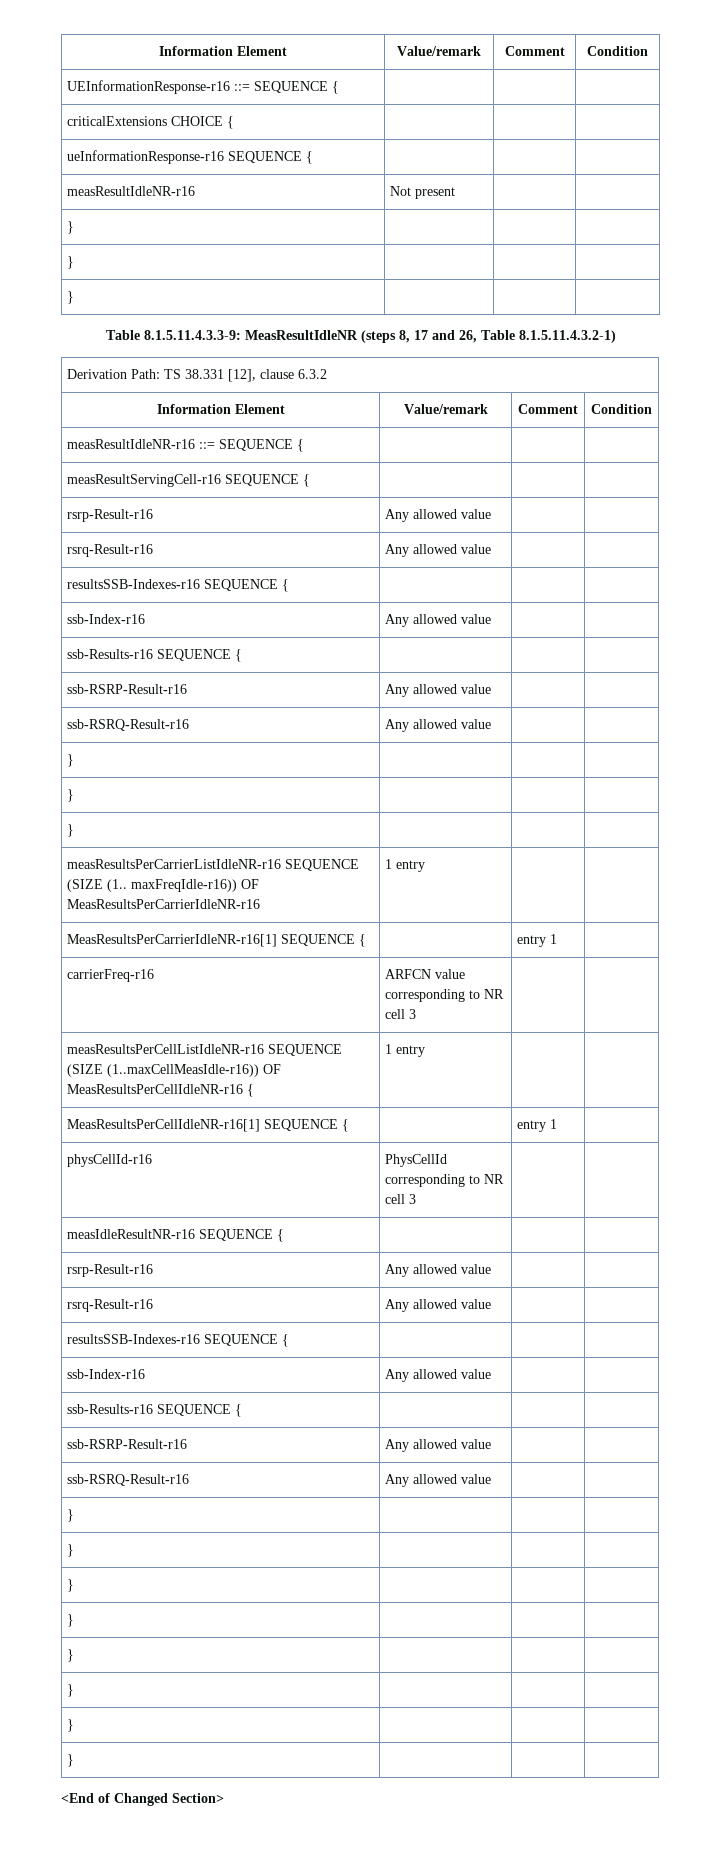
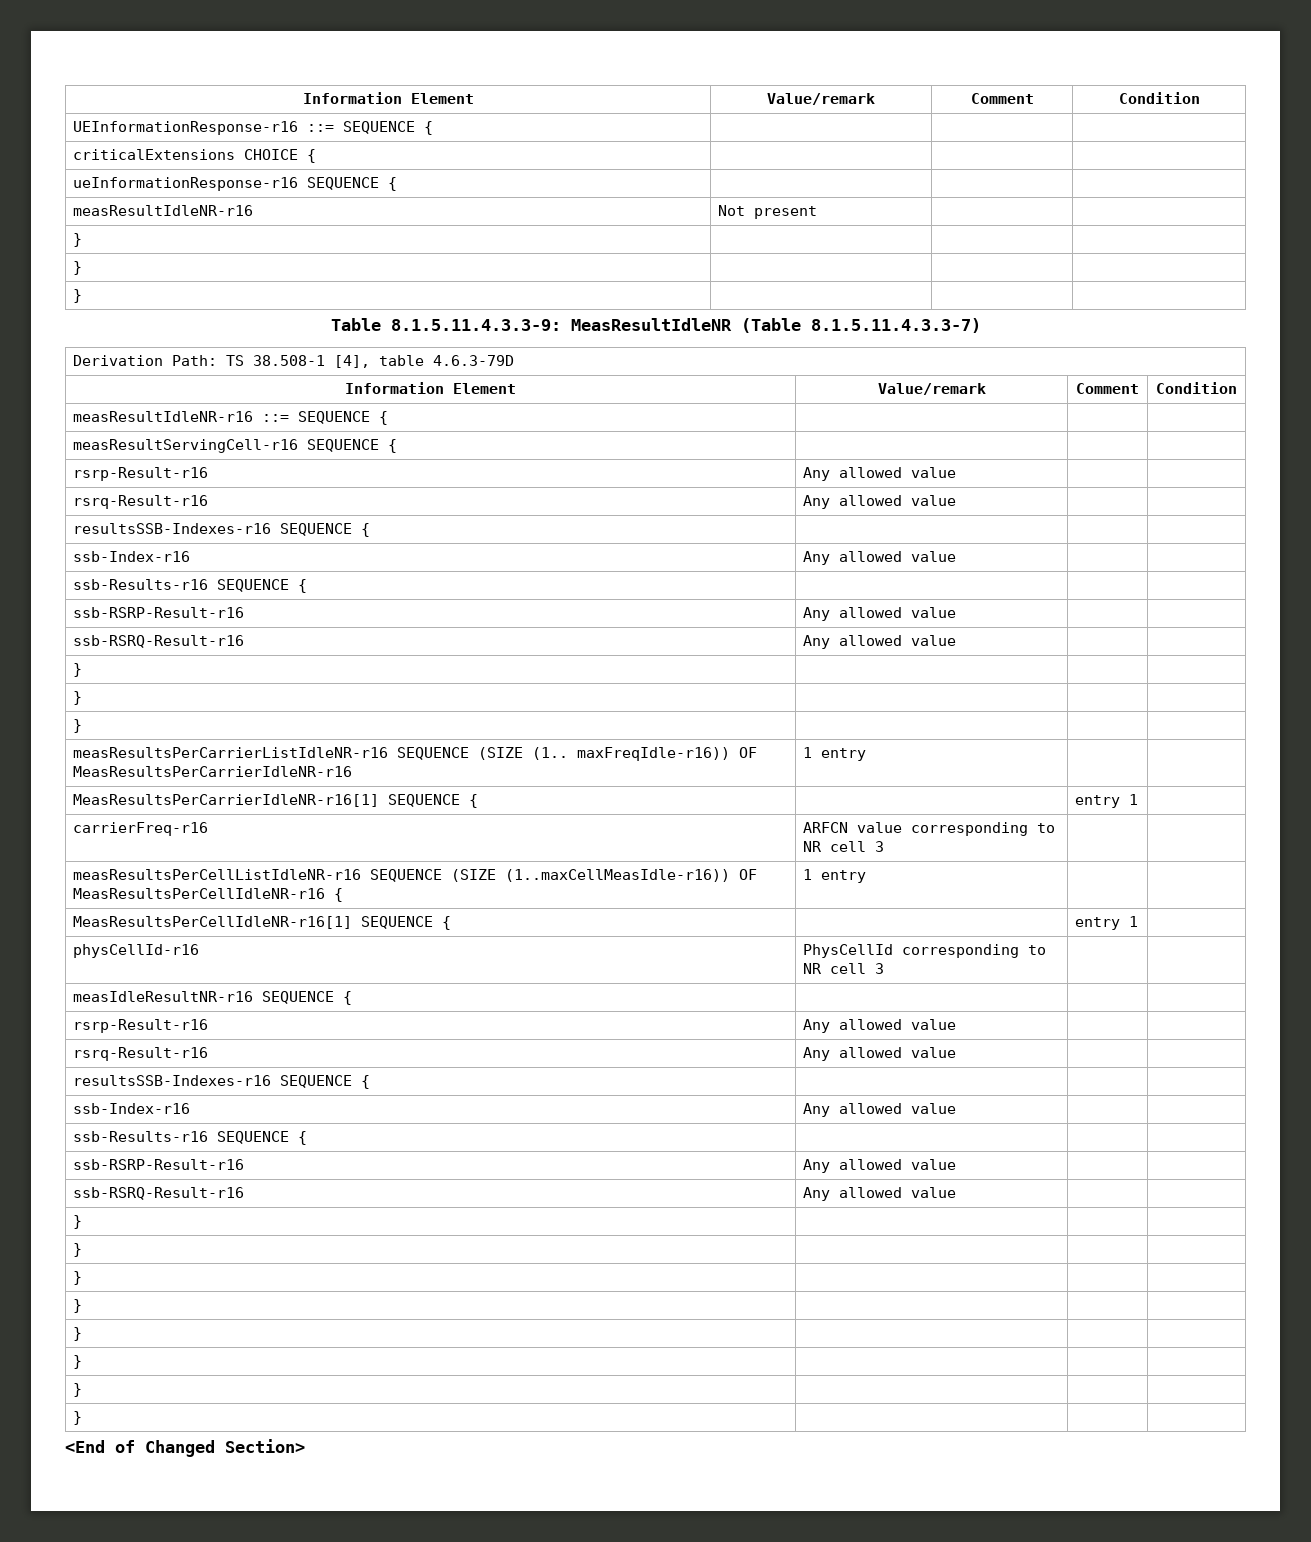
- Table 8.1.5.11.4.3.3-9: MeasResultIdleNR (steps 8, 17 and 26, Table 8.1.5.11.4.3.2-1)
+ Table 8.1.5.11.4.3.3-9: MeasResultIdleNR (Table 8.1.5.11.4.3.3-7)
- Derivation Path: TS 38.331 [12], clause 6.3.2
+ Derivation Path: TS 38.508-1 [4], table 4.6.3-79D

